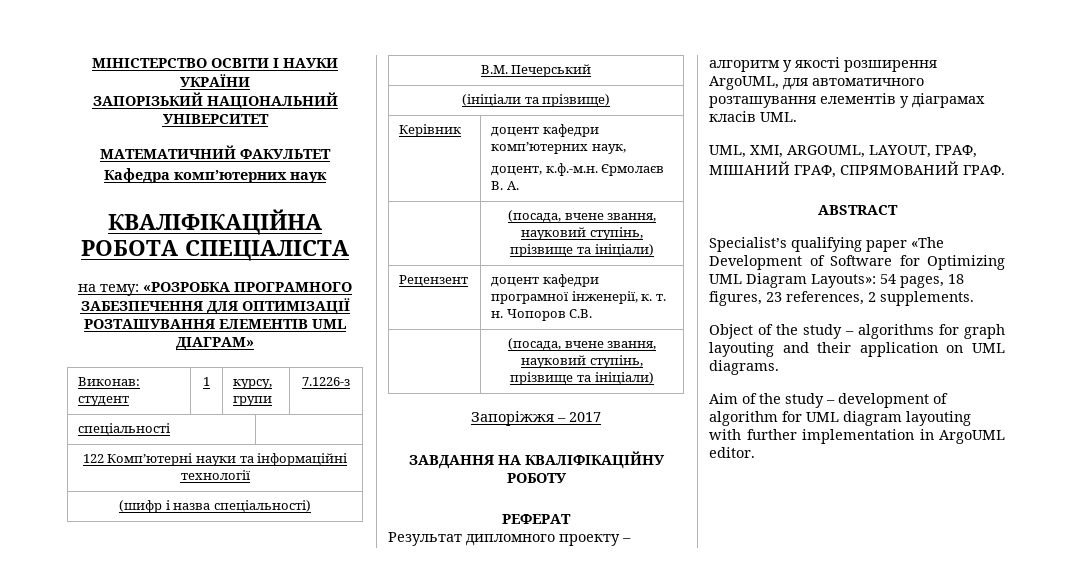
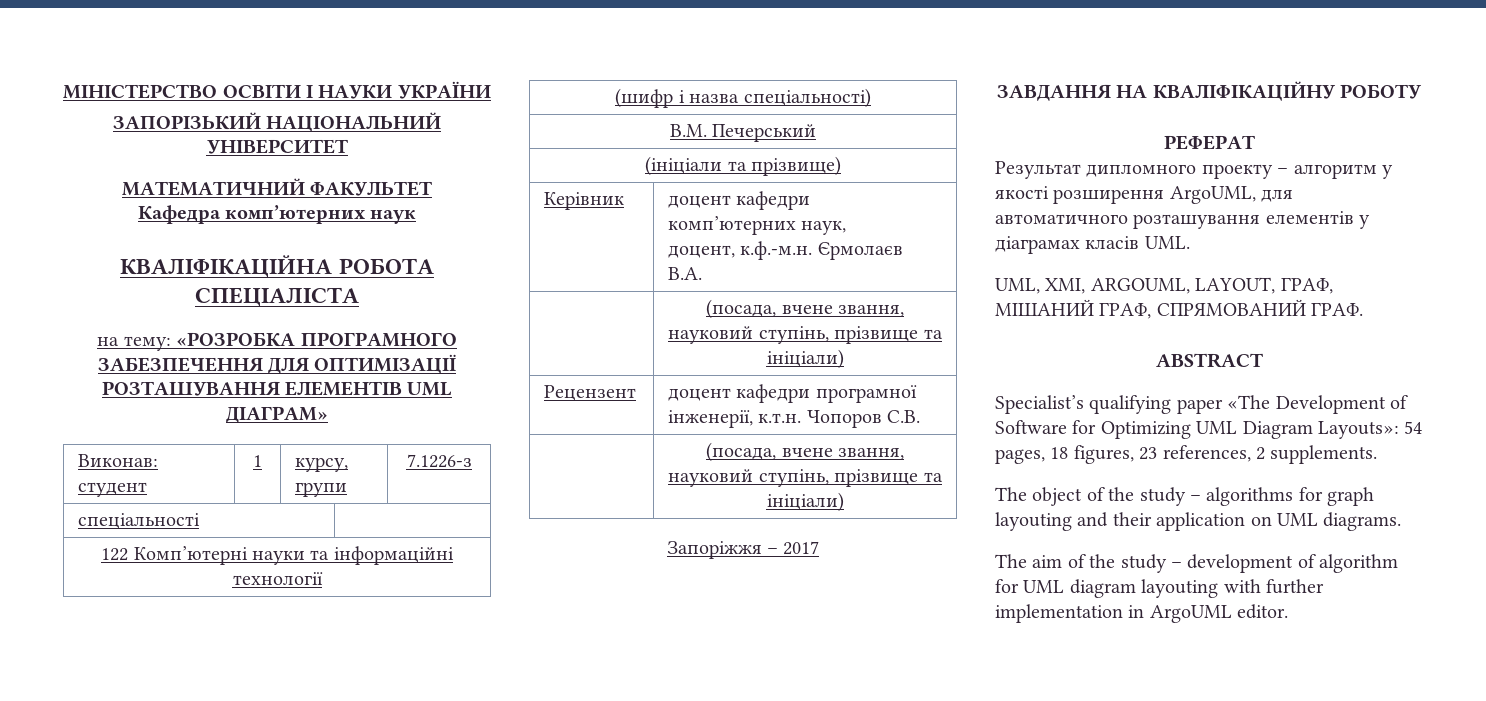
  Керівник | доцент кафедри комп’ютерних наук,
- доцент, к.ф.-м.н. Єрмолаєв В. А.
+ доцент, к.ф.-м.н. Єрмолаєв В.А.
- Рецензент | доцент кафедри програмної інженерії, к. т. н. Чопоров С.В.
+ Рецензент | доцент кафедри програмної інженерії, к.т.н. Чопоров С.В.
- Object of the study – algorithms for graph layouting and their application on UML diagrams.
+ The object of the study – algorithms for graph layouting and their application on UML diagrams.
- Aim of the study – development of algorithm for UML diagram layouting with further implementation in ArgoUML editor.
+ The aim of the study – development of algorithm for UML diagram layouting with further implementation in ArgoUML editor.

